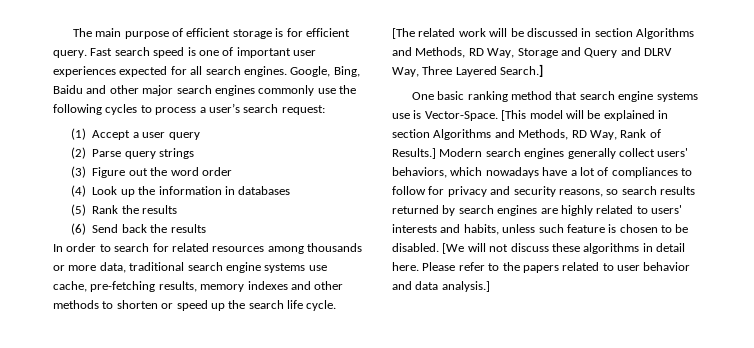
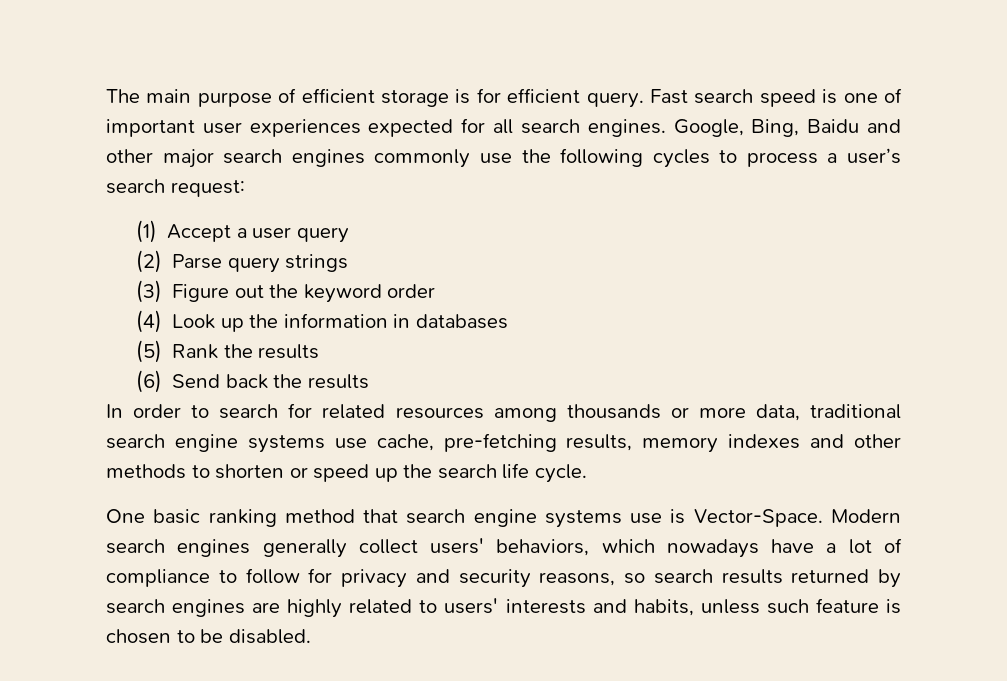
- (3) Figure out the word order
+ (3) Figure out the keyword order
- [The related work will be discussed in section Algorithms and Methods, RD Way, Storage and Query and DLRV Way, Three Layered Search.]
- [This model will be explained in section Algorithms and Methods, RD Way, Rank of Results.]
- Modern search engines generally collect users' behaviors, which nowadays have a lot of compliances to follow for privacy and security reasons, so search results returned by search engines are highly related to users' interests and habits, unless such feature is chosen to be disabled. [We will not discuss these algorithms in detail here. Please refer to the papers related to user behavior and data analysis.]
+ Modern search engines generally collect users' behaviors, which nowadays have a lot of compliance to follow for privacy and security reasons, so search results returned by search engines are highly related to users' interests and habits, unless such feature is chosen to be disabled.

